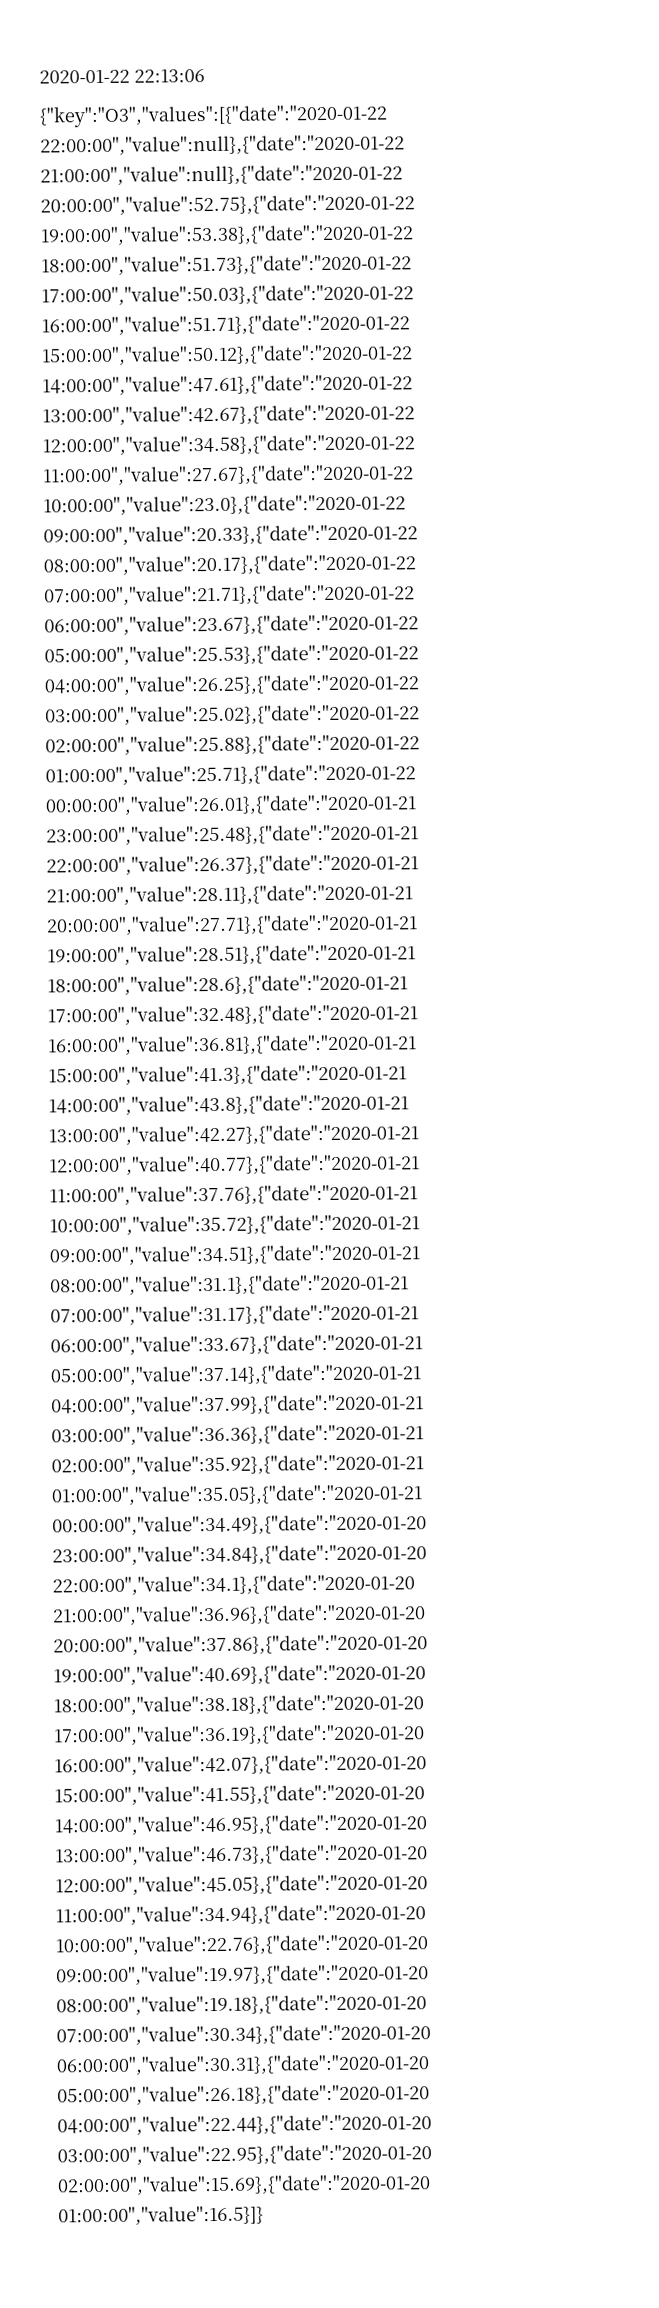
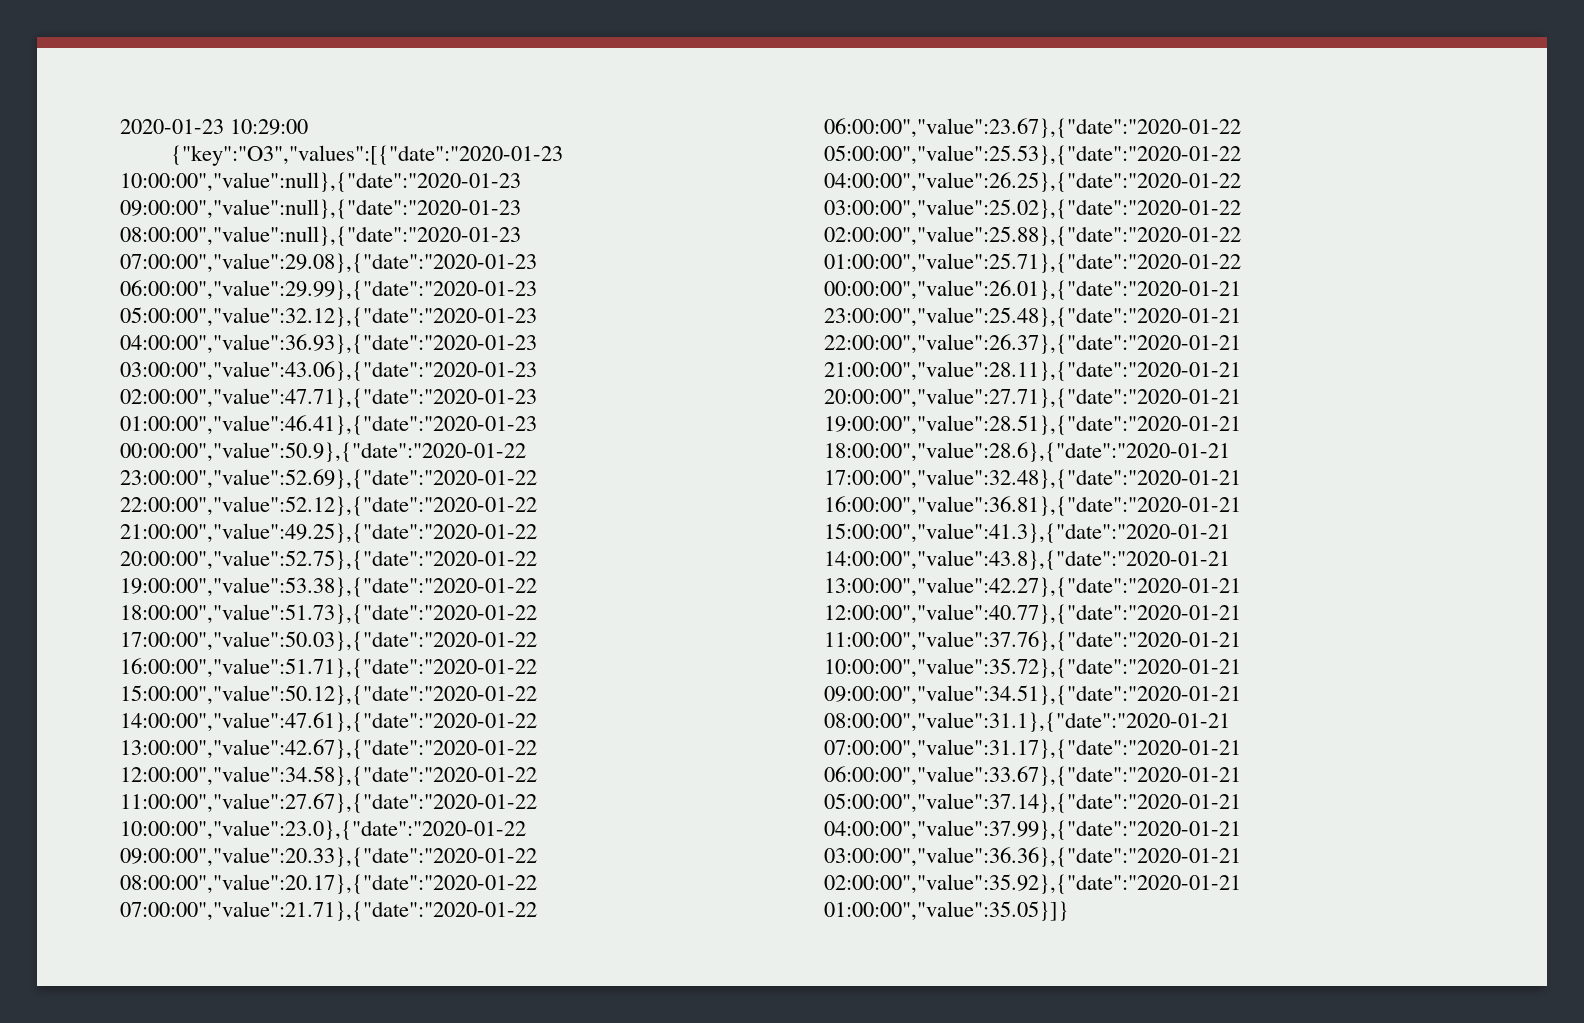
- 2020-01-22 22:13:06
- {"key":"O3","values":[{"date":"2020-01-22 22:00:00","value":null},{"date":"2020-01-22 21:00:00","value":null},{"date":"2020-01-22 20:00:00","value":52.75},{"date":"2020-01-22 19:00:00","value":53.38},{"date":"2020-01-22 18:00:00","value":51.73},{"date":"2020-01-22 17:00:00","value":50.03},{"date":"2020-01-22 16:00:00","value":51.71},{"date":"2020-01-22 15:00:00","value":50.12},{"date":"2020-01-22 14:00:00","value":47.61},{"date":"2020-01-22 13:00:00","value":42.67},{"date":"2020-01-22 12:00:00","value":34.58},{"date":"2020-01-22 11:00:00","value":27.67},{"date":"2020-01-22 10:00:00","value":23.0},{"date":"2020-01-22 09:00:00","value":20.33},{"date":"2020-01-22 08:00:00","value":20.17},{"date":"2020-01-22 07:00:00","value":21.71},{"date":"2020-01-22 06:00:00","value":23.67},{"date":"2020-01-22 05:00:00","value":25.53},{"date":"2020-01-22 04:00:00","value":26.25},{"date":"2020-01-22 03:00:00","value":25.02},{"date":"2020-01-22 02:00:00","value":25.88},{"date":"2020-01-22 01:00:00","value":25.71},{"date":"2020-01-22 00:00:00","value":26.01},{"date":"2020-01-21 23:00:00","value":25.48},{"date":"2020-01-21 22:00:00","value":26.37},{"date":"2020-01-21 21:00:00","value":28.11},{"date":"2020-01-21 20:00:00","value":27.71},{"date":"2020-01-21 19:00:00","value":28.51},{"date":"2020-01-21 18:00:00","value":28.6},{"date":"2020-01-21 17:00:00","value":32.48},{"date":"2020-01-21 16:00:00","value":36.81},{"date":"2020-01-21 15:00:00","value":41.3},{"date":"2020-01-21 14:00:00","value":43.8},{"date":"2020-01-21 13:00:00","value":42.27},{"date":"2020-01-21 12:00:00","value":40.77},{"date":"2020-01-21 11:00:00","value":37.76},{"date":"2020-01-21 10:00:00","value":35.72},{"date":"2020-01-21 09:00:00","value":34.51},{"date":"2020-01-21 08:00:00","value":31.1},{"date":"2020-01-21 07:00:00","value":31.17},{"date":"2020-01-21 06:00:00","value":33.67},{"date":"2020-01-21 05:00:00","value":37.14},{"date":"2020-01-21 04:00:00","value":37.99},{"date":"2020-01-21 03:00:00","value":36.36},{"date":"2020-01-21 02:00:00","value":35.92},{"date":"2020-01-21 01:00:00","value":35.05},{"date":"2020-01-21 00:00:00","value":34.49},{"date":"2020-01-20 23:00:00","value":34.84},{"date":"2020-01-20 22:00:00","value":34.1},{"date":"2020-01-20 21:00:00","value":36.96},{"date":"2020-01-20 20:00:00","value":37.86},{"date":"2020-01-20 19:00:00","value":40.69},{"date":"2020-01-20 18:00:00","value":38.18},{"date":"2020-01-20 17:00:00","value":36.19},{"date":"2020-01-20 16:00:00","value":42.07},{"date":"2020-01-20 15:00:00","value":41.55},{"date":"2020-01-20 14:00:00","value":46.95},{"date":"2020-01-20 13:00:00","value":46.73},{"date":"2020-01-20 12:00:00","value":45.05},{"date":"2020-01-20 11:00:00","value":34.94},{"date":"2020-01-20 10:00:00","value":22.76},{"date":"2020-01-20 09:00:00","value":19.97},{"date":"2020-01-20 08:00:00","value":19.18},{"date":"2020-01-20 07:00:00","value":30.34},{"date":"2020-01-20 06:00:00","value":30.31},{"date":"2020-01-20 05:00:00","value":26.18},{"date":"2020-01-20 04:00:00","value":22.44},{"date":"2020-01-20 03:00:00","value":22.95},{"date":"2020-01-20 02:00:00","value":15.69},{"date":"2020-01-20 01:00:00","value":16.5}]}
+ 2020-01-23 10:29:00
+ {"key":"O3","values":[{"date":"2020-01-23 10:00:00","value":null},{"date":"2020-01-23 09:00:00","value":null},{"date":"2020-01-23 08:00:00","value":null},{"date":"2020-01-23 07:00:00","value":29.08},{"date":"2020-01-23 06:00:00","value":29.99},{"date":"2020-01-23 05:00:00","value":32.12},{"date":"2020-01-23 04:00:00","value":36.93},{"date":"2020-01-23 03:00:00","value":43.06},{"date":"2020-01-23 02:00:00","value":47.71},{"date":"2020-01-23 01:00:00","value":46.41},{"date":"2020-01-23 00:00:00","value":50.9},{"date":"2020-01-22 23:00:00","value":52.69},{"date":"2020-01-22 22:00:00","value":52.12},{"date":"2020-01-22 21:00:00","value":49.25},{"date":"2020-01-22 20:00:00","value":52.75},{"date":"2020-01-22 19:00:00","value":53.38},{"date":"2020-01-22 18:00:00","value":51.73},{"date":"2020-01-22 17:00:00","value":50.03},{"date":"2020-01-22 16:00:00","value":51.71},{"date":"2020-01-22 15:00:00","value":50.12},{"date":"2020-01-22 14:00:00","value":47.61},{"date":"2020-01-22 13:00:00","value":42.67},{"date":"2020-01-22 12:00:00","value":34.58},{"date":"2020-01-22 11:00:00","value":27.67},{"date":"2020-01-22 10:00:00","value":23.0},{"date":"2020-01-22 09:00:00","value":20.33},{"date":"2020-01-22 08:00:00","value":20.17},{"date":"2020-01-22 07:00:00","value":21.71},{"date":"2020-01-22 06:00:00","value":23.67},{"date":"2020-01-22 05:00:00","value":25.53},{"date":"2020-01-22 04:00:00","value":26.25},{"date":"2020-01-22 03:00:00","value":25.02},{"date":"2020-01-22 02:00:00","value":25.88},{"date":"2020-01-22 01:00:00","value":25.71},{"date":"2020-01-22 00:00:00","value":26.01},{"date":"2020-01-21 23:00:00","value":25.48},{"date":"2020-01-21 22:00:00","value":26.37},{"date":"2020-01-21 21:00:00","value":28.11},{"date":"2020-01-21 20:00:00","value":27.71},{"date":"2020-01-21 19:00:00","value":28.51},{"date":"2020-01-21 18:00:00","value":28.6},{"date":"2020-01-21 17:00:00","value":32.48},{"date":"2020-01-21 16:00:00","value":36.81},{"date":"2020-01-21 15:00:00","value":41.3},{"date":"2020-01-21 14:00:00","value":43.8},{"date":"2020-01-21 13:00:00","value":42.27},{"date":"2020-01-21 12:00:00","value":40.77},{"date":"2020-01-21 11:00:00","value":37.76},{"date":"2020-01-21 10:00:00","value":35.72},{"date":"2020-01-21 09:00:00","value":34.51},{"date":"2020-01-21 08:00:00","value":31.1},{"date":"2020-01-21 07:00:00","value":31.17},{"date":"2020-01-21 06:00:00","value":33.67},{"date":"2020-01-21 05:00:00","value":37.14},{"date":"2020-01-21 04:00:00","value":37.99},{"date":"2020-01-21 03:00:00","value":36.36},{"date":"2020-01-21 02:00:00","value":35.92},{"date":"2020-01-21 01:00:00","value":35.05}]}

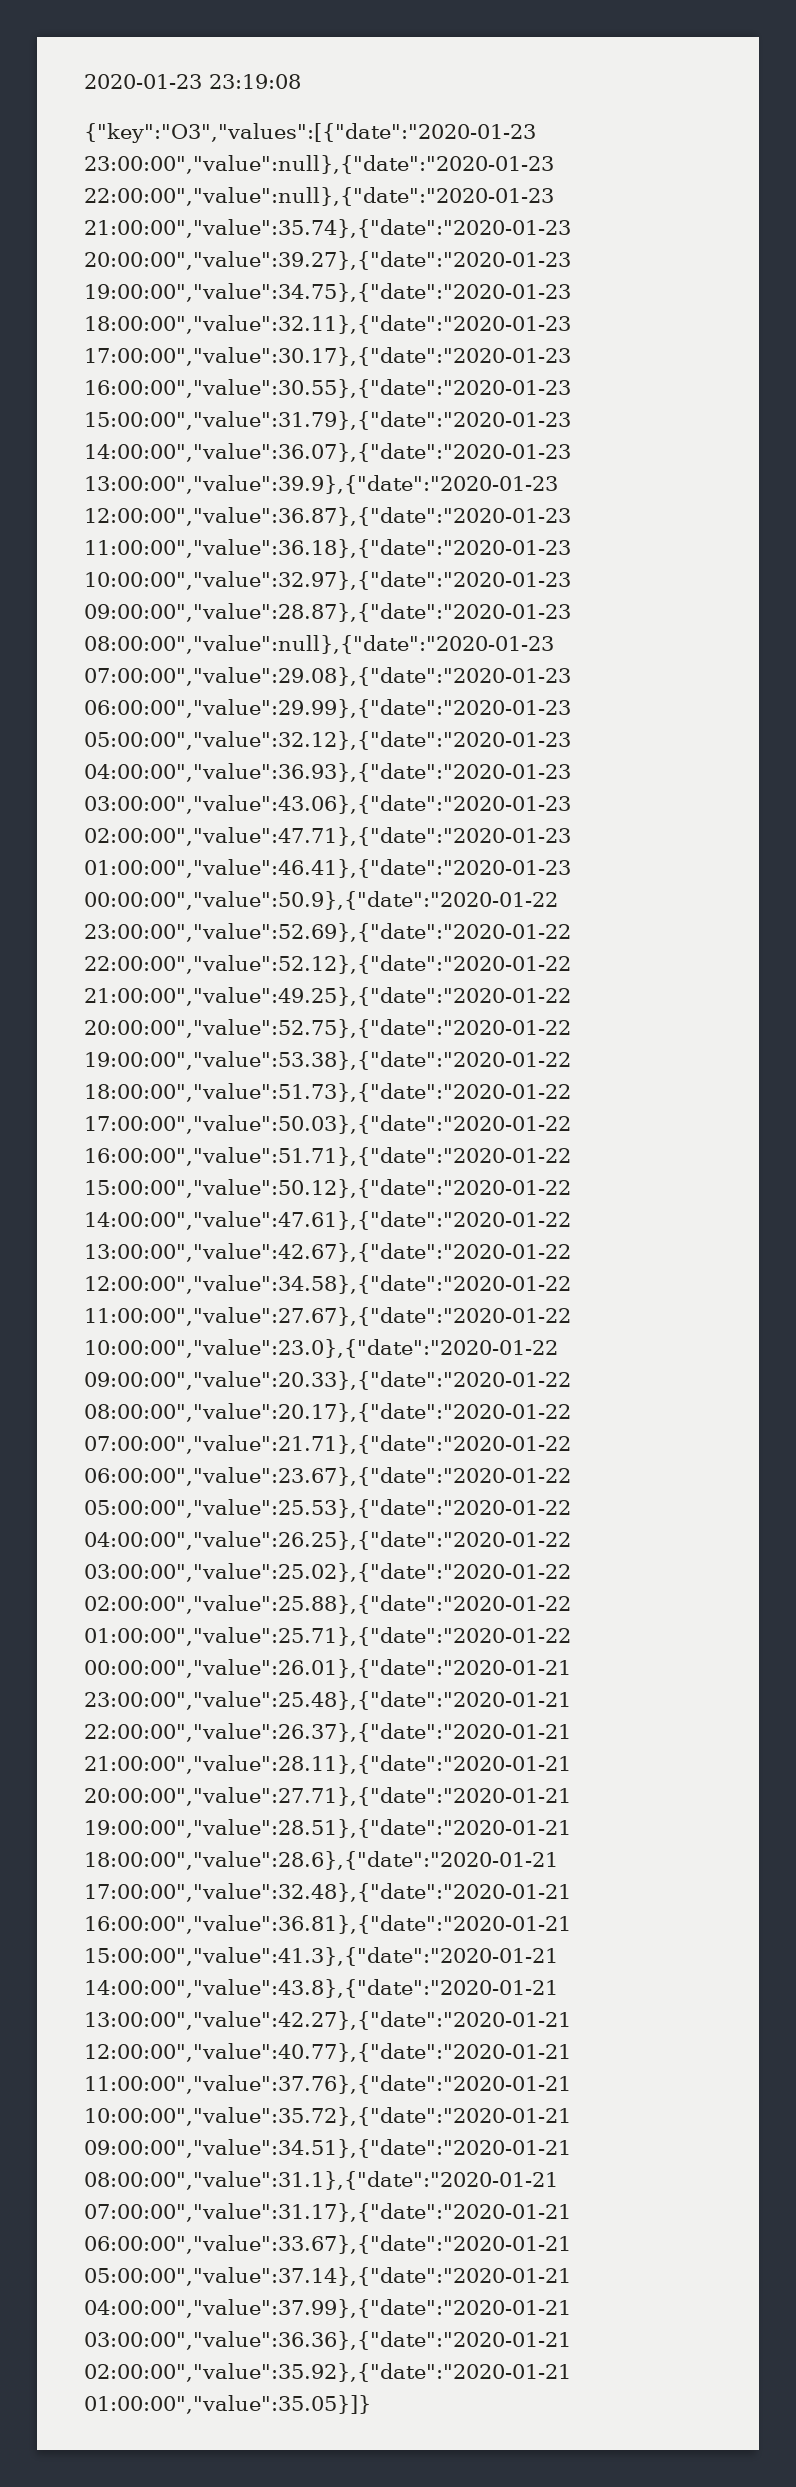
- 2020-01-23 10:29:00
+ 2020-01-23 23:19:08
- {"key":"O3","values":[{"date":"2020-01-23 10:00:00","value":null},{"date":"2020-01-23 09:00:00","value":null},{"date":"2020-01-23 08:00:00","value":null},{"date":"2020-01-23 07:00:00","value":29.08},{"date":"2020-01-23 06:00:00","value":29.99},{"date":"2020-01-23 05:00:00","value":32.12},{"date":"2020-01-23 04:00:00","value":36.93},{"date":"2020-01-23 03:00:00","value":43.06},{"date":"2020-01-23 02:00:00","value":47.71},{"date":"2020-01-23 01:00:00","value":46.41},{"date":"2020-01-23 00:00:00","value":50.9},{"date":"2020-01-22 23:00:00","value":52.69},{"date":"2020-01-22 22:00:00","value":52.12},{"date":"2020-01-22 21:00:00","value":49.25},{"date":"2020-01-22 20:00:00","value":52.75},{"date":"2020-01-22 19:00:00","value":53.38},{"date":"2020-01-22 18:00:00","value":51.73},{"date":"2020-01-22 17:00:00","value":50.03},{"date":"2020-01-22 16:00:00","value":51.71},{"date":"2020-01-22 15:00:00","value":50.12},{"date":"2020-01-22 14:00:00","value":47.61},{"date":"2020-01-22 13:00:00","value":42.67},{"date":"2020-01-22 12:00:00","value":34.58},{"date":"2020-01-22 11:00:00","value":27.67},{"date":"2020-01-22 10:00:00","value":23.0},{"date":"2020-01-22 09:00:00","value":20.33},{"date":"2020-01-22 08:00:00","value":20.17},{"date":"2020-01-22 07:00:00","value":21.71},{"date":"2020-01-22 06:00:00","value":23.67},{"date":"2020-01-22 05:00:00","value":25.53},{"date":"2020-01-22 04:00:00","value":26.25},{"date":"2020-01-22 03:00:00","value":25.02},{"date":"2020-01-22 02:00:00","value":25.88},{"date":"2020-01-22 01:00:00","value":25.71},{"date":"2020-01-22 00:00:00","value":26.01},{"date":"2020-01-21 23:00:00","value":25.48},{"date":"2020-01-21 22:00:00","value":26.37},{"date":"2020-01-21 21:00:00","value":28.11},{"date":"2020-01-21 20:00:00","value":27.71},{"date":"2020-01-21 19:00:00","value":28.51},{"date":"2020-01-21 18:00:00","value":28.6},{"date":"2020-01-21 17:00:00","value":32.48},{"date":"2020-01-21 16:00:00","value":36.81},{"date":"2020-01-21 15:00:00","value":41.3},{"date":"2020-01-21 14:00:00","value":43.8},{"date":"2020-01-21 13:00:00","value":42.27},{"date":"2020-01-21 12:00:00","value":40.77},{"date":"2020-01-21 11:00:00","value":37.76},{"date":"2020-01-21 10:00:00","value":35.72},{"date":"2020-01-21 09:00:00","value":34.51},{"date":"2020-01-21 08:00:00","value":31.1},{"date":"2020-01-21 07:00:00","value":31.17},{"date":"2020-01-21 06:00:00","value":33.67},{"date":"2020-01-21 05:00:00","value":37.14},{"date":"2020-01-21 04:00:00","value":37.99},{"date":"2020-01-21 03:00:00","value":36.36},{"date":"2020-01-21 02:00:00","value":35.92},{"date":"2020-01-21 01:00:00","value":35.05}]}
+ {"key":"O3","values":[{"date":"2020-01-23 23:00:00","value":null},{"date":"2020-01-23 22:00:00","value":null},{"date":"2020-01-23 21:00:00","value":35.74},{"date":"2020-01-23 20:00:00","value":39.27},{"date":"2020-01-23 19:00:00","value":34.75},{"date":"2020-01-23 18:00:00","value":32.11},{"date":"2020-01-23 17:00:00","value":30.17},{"date":"2020-01-23 16:00:00","value":30.55},{"date":"2020-01-23 15:00:00","value":31.79},{"date":"2020-01-23 14:00:00","value":36.07},{"date":"2020-01-23 13:00:00","value":39.9},{"date":"2020-01-23 12:00:00","value":36.87},{"date":"2020-01-23 11:00:00","value":36.18},{"date":"2020-01-23 10:00:00","value":32.97},{"date":"2020-01-23 09:00:00","value":28.87},{"date":"2020-01-23 08:00:00","value":null},{"date":"2020-01-23 07:00:00","value":29.08},{"date":"2020-01-23 06:00:00","value":29.99},{"date":"2020-01-23 05:00:00","value":32.12},{"date":"2020-01-23 04:00:00","value":36.93},{"date":"2020-01-23 03:00:00","value":43.06},{"date":"2020-01-23 02:00:00","value":47.71},{"date":"2020-01-23 01:00:00","value":46.41},{"date":"2020-01-23 00:00:00","value":50.9},{"date":"2020-01-22 23:00:00","value":52.69},{"date":"2020-01-22 22:00:00","value":52.12},{"date":"2020-01-22 21:00:00","value":49.25},{"date":"2020-01-22 20:00:00","value":52.75},{"date":"2020-01-22 19:00:00","value":53.38},{"date":"2020-01-22 18:00:00","value":51.73},{"date":"2020-01-22 17:00:00","value":50.03},{"date":"2020-01-22 16:00:00","value":51.71},{"date":"2020-01-22 15:00:00","value":50.12},{"date":"2020-01-22 14:00:00","value":47.61},{"date":"2020-01-22 13:00:00","value":42.67},{"date":"2020-01-22 12:00:00","value":34.58},{"date":"2020-01-22 11:00:00","value":27.67},{"date":"2020-01-22 10:00:00","value":23.0},{"date":"2020-01-22 09:00:00","value":20.33},{"date":"2020-01-22 08:00:00","value":20.17},{"date":"2020-01-22 07:00:00","value":21.71},{"date":"2020-01-22 06:00:00","value":23.67},{"date":"2020-01-22 05:00:00","value":25.53},{"date":"2020-01-22 04:00:00","value":26.25},{"date":"2020-01-22 03:00:00","value":25.02},{"date":"2020-01-22 02:00:00","value":25.88},{"date":"2020-01-22 01:00:00","value":25.71},{"date":"2020-01-22 00:00:00","value":26.01},{"date":"2020-01-21 23:00:00","value":25.48},{"date":"2020-01-21 22:00:00","value":26.37},{"date":"2020-01-21 21:00:00","value":28.11},{"date":"2020-01-21 20:00:00","value":27.71},{"date":"2020-01-21 19:00:00","value":28.51},{"date":"2020-01-21 18:00:00","value":28.6},{"date":"2020-01-21 17:00:00","value":32.48},{"date":"2020-01-21 16:00:00","value":36.81},{"date":"2020-01-21 15:00:00","value":41.3},{"date":"2020-01-21 14:00:00","value":43.8},{"date":"2020-01-21 13:00:00","value":42.27},{"date":"2020-01-21 12:00:00","value":40.77},{"date":"2020-01-21 11:00:00","value":37.76},{"date":"2020-01-21 10:00:00","value":35.72},{"date":"2020-01-21 09:00:00","value":34.51},{"date":"2020-01-21 08:00:00","value":31.1},{"date":"2020-01-21 07:00:00","value":31.17},{"date":"2020-01-21 06:00:00","value":33.67},{"date":"2020-01-21 05:00:00","value":37.14},{"date":"2020-01-21 04:00:00","value":37.99},{"date":"2020-01-21 03:00:00","value":36.36},{"date":"2020-01-21 02:00:00","value":35.92},{"date":"2020-01-21 01:00:00","value":35.05}]}

